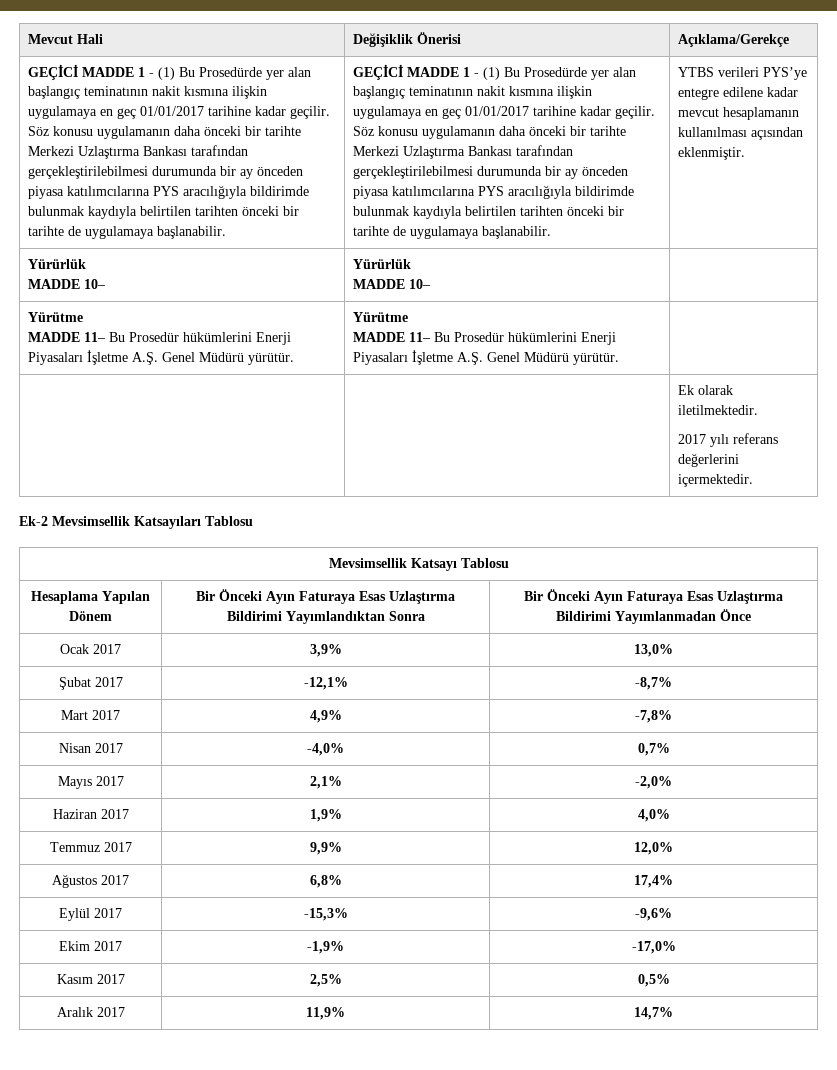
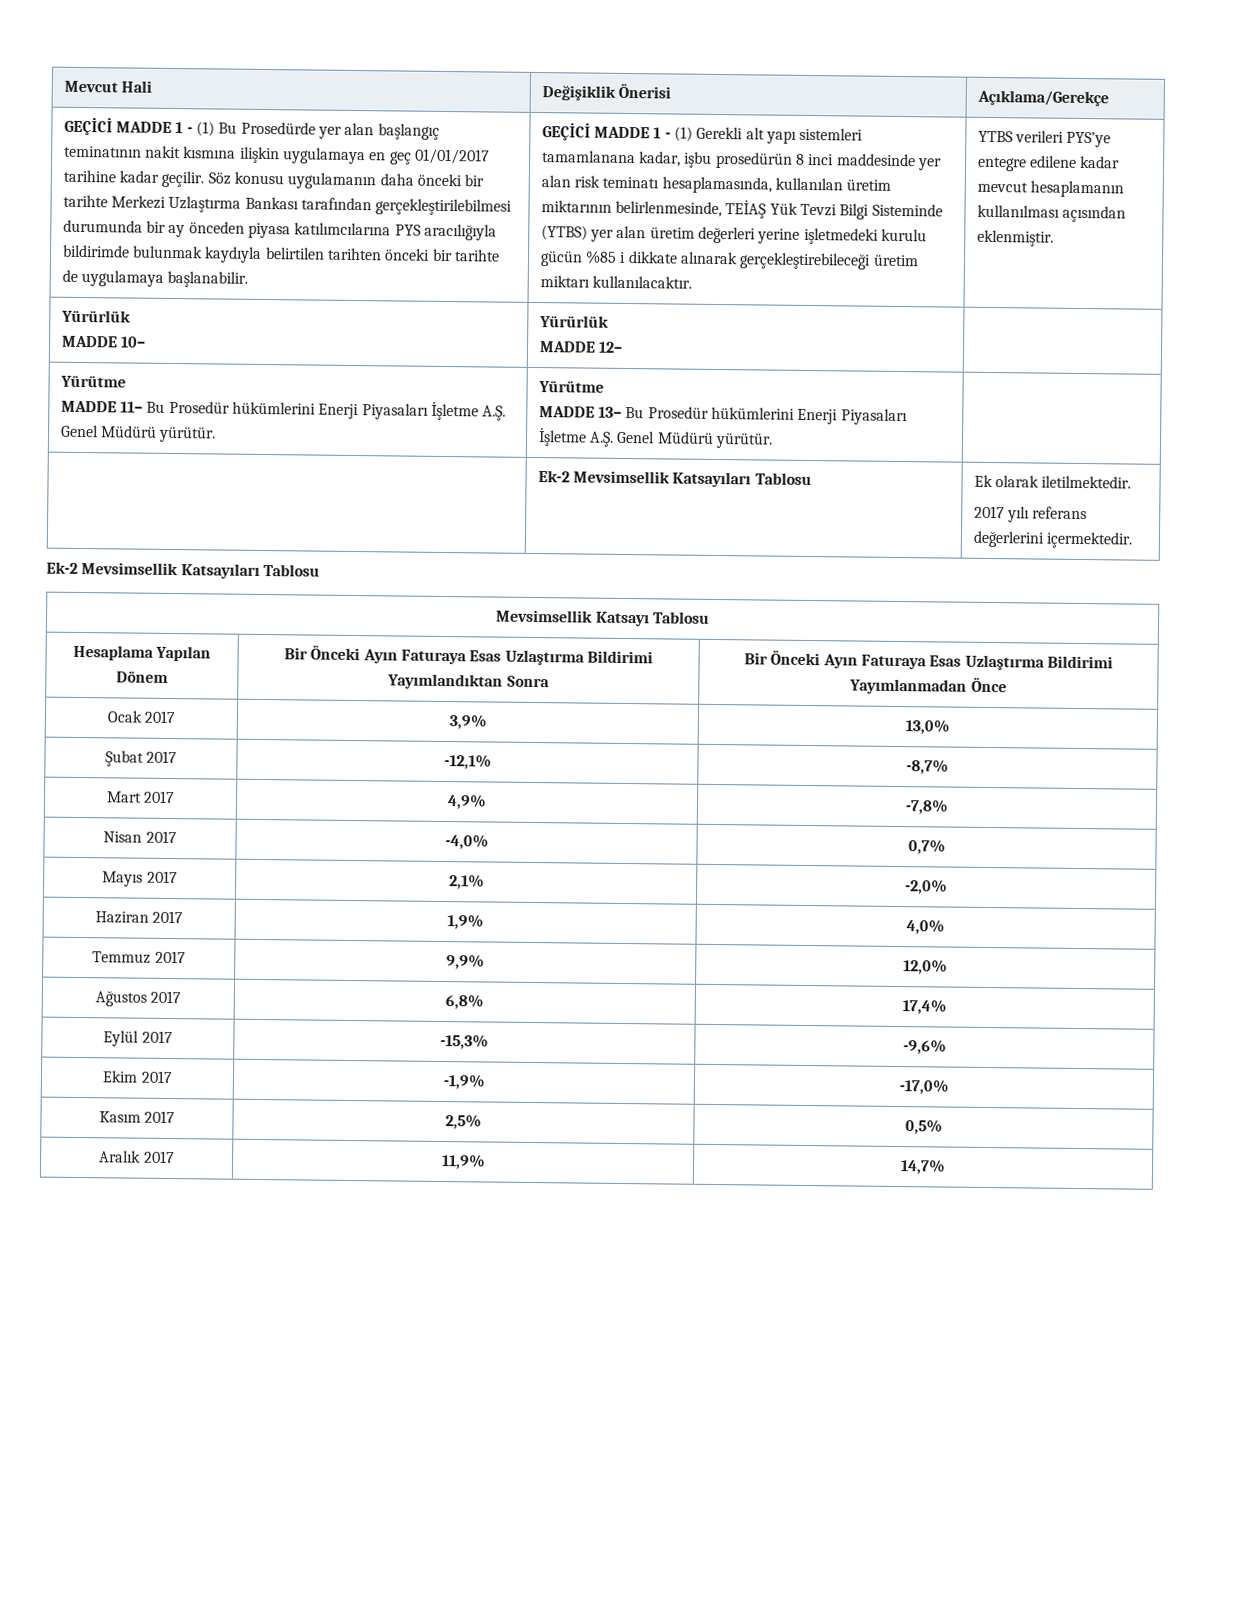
- Söz konusu uygulamanın daha önceki bir tarihte Merkezi Uzlaştırma Bankası tarafından gerçekleştirilebilmesi durumunda bir ay önceden piyasa katılımcılarına PYS aracılığıyla bildirimde bulunmak kaydıyla belirtilen tarihten önceki bir tarihte de uygulamaya başlanabilir. | GEÇİCİ MADDE 1 - (1) Bu Prosedürde yer alan başlangıç teminatının nakit kısmına ilişkin uygulamaya en geç 01/01/2017 tarihine kadar geçilir. Söz konusu uygulamanın daha önceki bir tarihte Merkezi Uzlaştırma Bankası tarafından gerçekleştirilebilmesi durumunda bir ay önceden piyasa katılımcılarına PYS aracılığıyla bildirimde bulunmak kaydıyla belirtilen tarihten önceki bir tarihte de uygulamaya başlanabilir.
+ Söz konusu uygulamanın daha önceki bir tarihte Merkezi Uzlaştırma Bankası tarafından gerçekleştirilebilmesi durumunda bir ay önceden piyasa katılımcılarına PYS aracılığıyla bildirimde bulunmak kaydıyla belirtilen tarihten önceki bir tarihte de uygulamaya başlanabilir. | GEÇİCİ MADDE 1 - (1) Gerekli alt yapı sistemleri tamamlanana kadar, işbu prosedürün 8 inci maddesinde yer alan risk teminatı hesaplamasında, kullanılan üretim miktarının belirlenmesinde, TEİAŞ Yük Tevzi Bilgi Sisteminde (YTBS) yer alan üretim değerleri yerine işletmedeki kurulu gücün %85 i dikkate alınarak gerçekleştirebileceği üretim miktarı kullanılacaktır.
  YTBS verileri PYS’ye entegre edilene kadar mevcut hesaplamanın kullanılması açısından eklenmiştir.
  Yürürlük
  MADDE 10– | Yürürlük
- MADDE 10– |
+ MADDE 12– |
  Yürütme
  MADDE 11– Bu Prosedür hükümlerini Enerji Piyasaları İşletme A.Ş. Genel Müdürü yürütür. | Yürütme
- MADDE 11– Bu Prosedür hükümlerini Enerji Piyasaları İşletme A.Ş. Genel Müdürü yürütür. |
+ MADDE 13– Bu Prosedür hükümlerini Enerji Piyasaları İşletme A.Ş. Genel Müdürü yürütür. |
- | | Ek olarak iletilmektedir.
+ | Ek-2 Mevsimsellik Katsayıları Tablosu | Ek olarak iletilmektedir.

